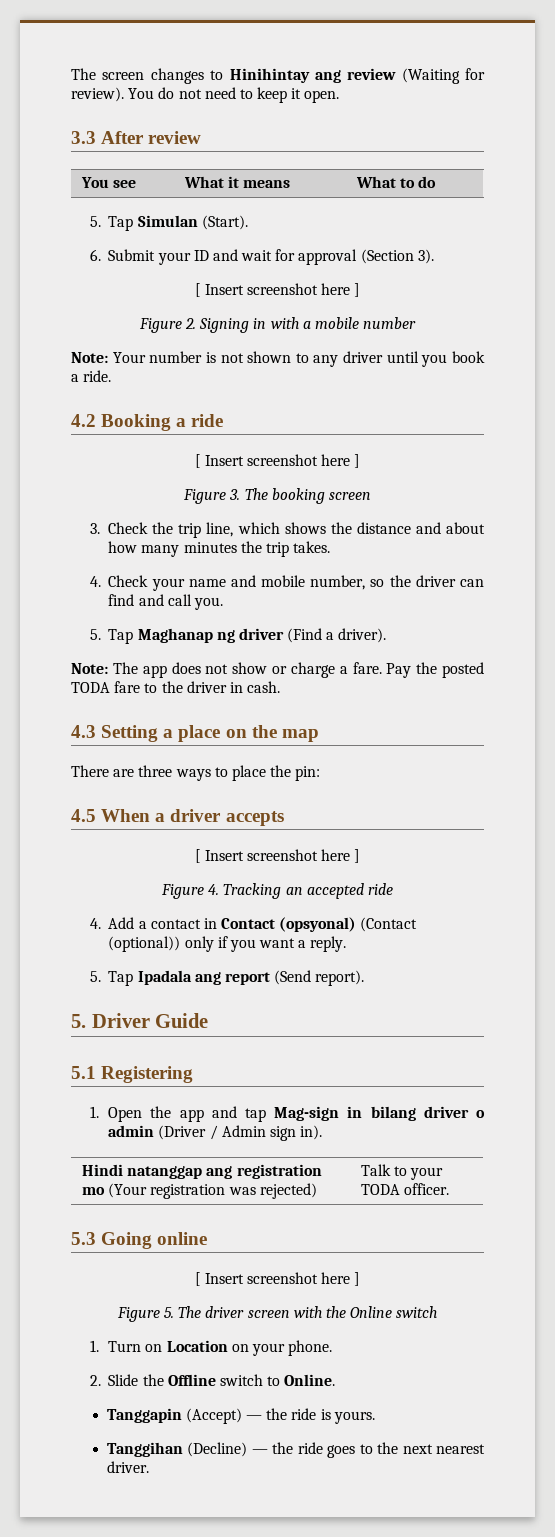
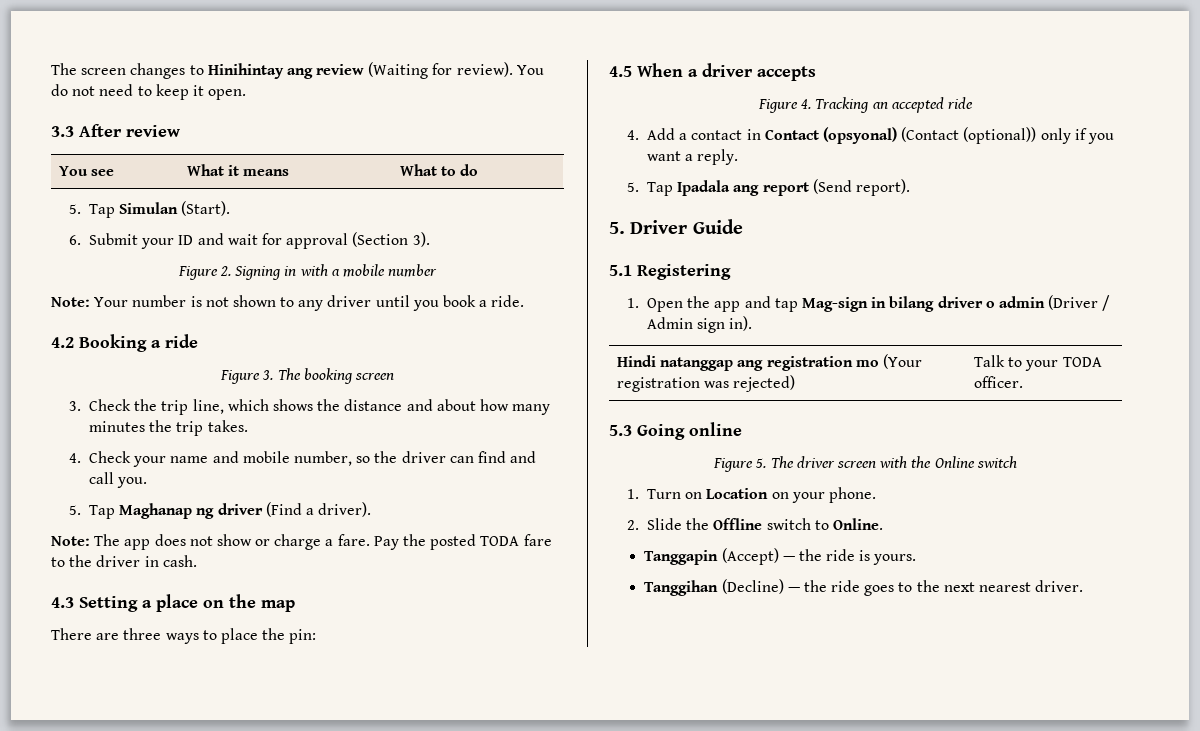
  6. Submit your ID and wait for approval (Section 3).
- [ Insert screenshot here ]
  4.2 Booking a ride
- [ Insert screenshot here ]
  4.5 When a driver accepts
- [ Insert screenshot here ]
  5.3 Going online
- [ Insert screenshot here ]

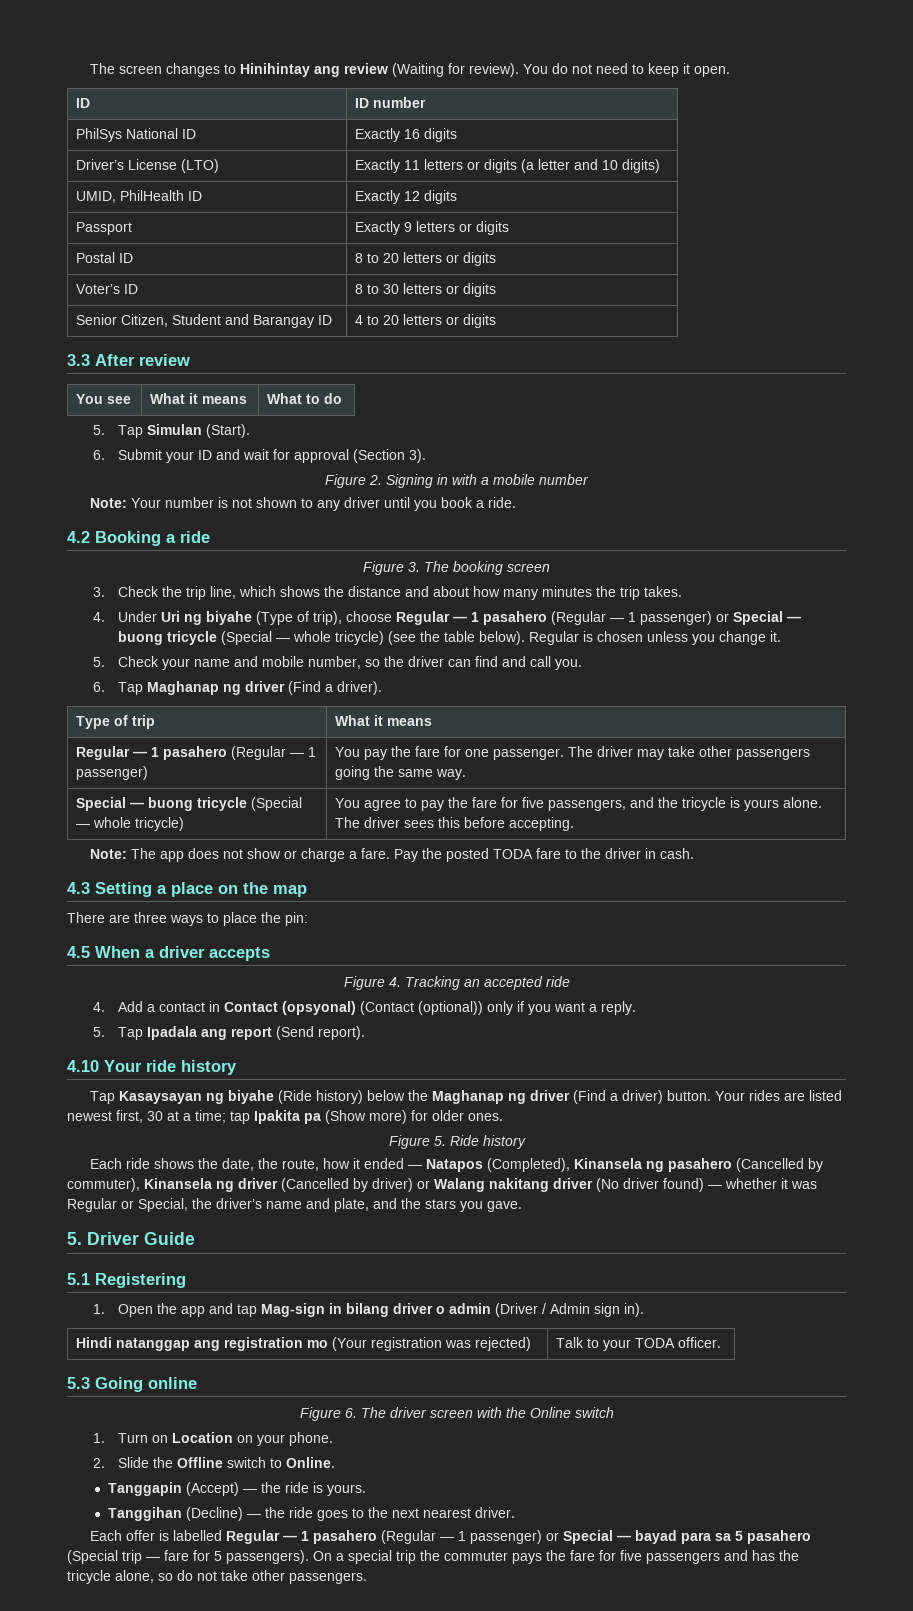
+ ID | ID number
+ PhilSys National ID | Exactly 16 digits
+ Driver’s License (LTO) | Exactly 11 letters or digits (a letter and 10 digits)
+ UMID, PhilHealth ID | Exactly 12 digits
+ Passport | Exactly 9 letters or digits
+ Postal ID | 8 to 20 letters or digits
+ Voter’s ID | 8 to 30 letters or digits
+ Senior Citizen, Student and Barangay ID | 4 to 20 letters or digits
- 4. Check your name and mobile number, so the driver can find and call you.
+ 4. Under Uri ng biyahe (Type of trip), choose Regular — 1 pasahero (Regular — 1 passenger) or Special — buong tricycle (Special — whole tricycle) (see the table below). Regular is chosen unless you change it.
+ 5. Check your name and mobile number, so the driver can find and call you.
- 5. Tap Maghanap ng driver (Find a driver).
+ 6. Tap Maghanap ng driver (Find a driver).
+ Type of trip | What it means
+ Regular — 1 pasahero (Regular — 1 passenger) | You pay the fare for one passenger. The driver may take other passengers going the same way.
+ Special — buong tricycle (Special — whole tricycle) | You agree to pay the fare for five passengers, and the tricycle is yours alone. The driver sees this before accepting.
+ 4.10 Your ride history
+ Tap Kasaysayan ng biyahe (Ride history) below the Maghanap ng driver (Find a driver) button. Your rides are listed newest first, 30 at a time; tap Ipakita pa (Show more) for older ones.
+ Figure 5. Ride history
+ Each ride shows the date, the route, how it ended — Natapos (Completed), Kinansela ng pasahero (Cancelled by commuter), Kinansela ng driver (Cancelled by driver) or Walang nakitang driver (No driver found) — whether it was Regular or Special, the driver’s name and plate, and the stars you gave.
- Figure 5. The driver screen with the Online switch
+ Figure 6. The driver screen with the Online switch
+ Each offer is labelled Regular — 1 pasahero (Regular — 1 passenger) or Special — bayad para sa 5 pasahero (Special trip — fare for 5 passengers). On a special trip the commuter pays the fare for five passengers and has the tricycle alone, so do not take other passengers.

